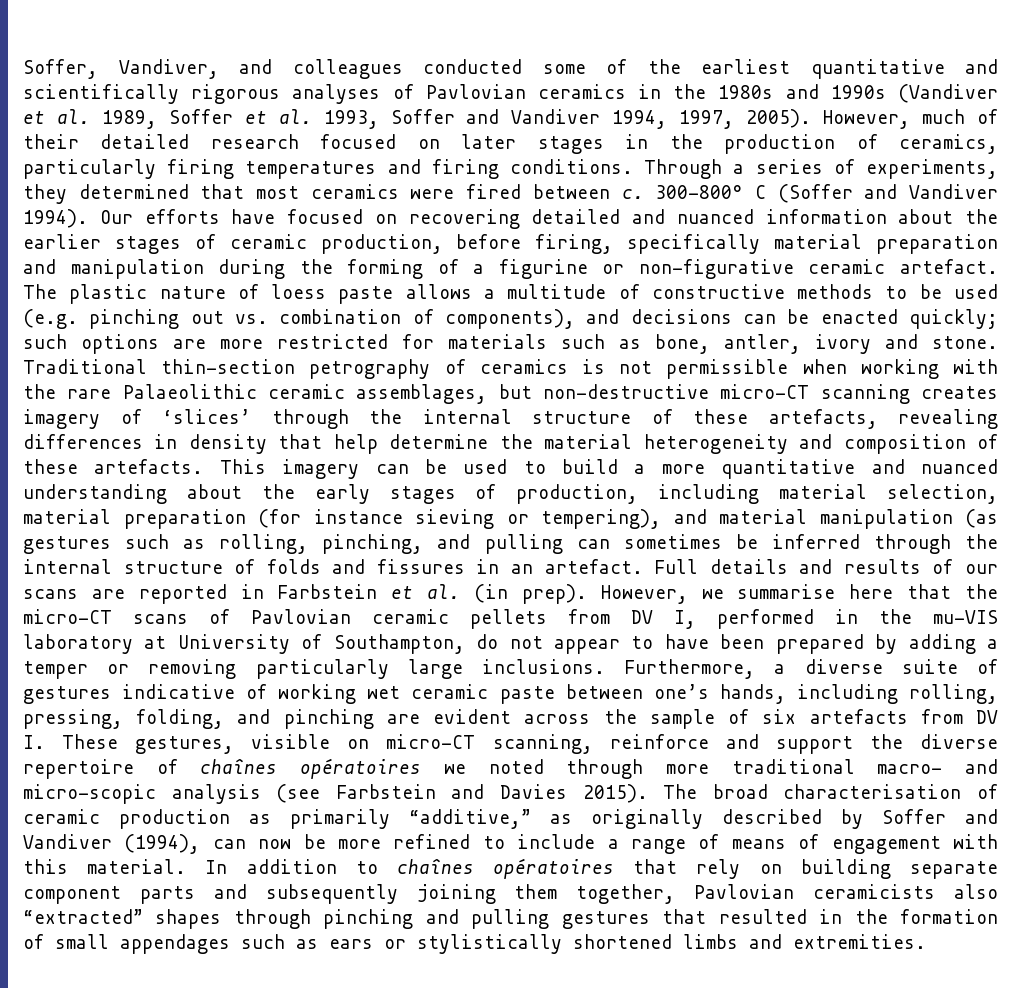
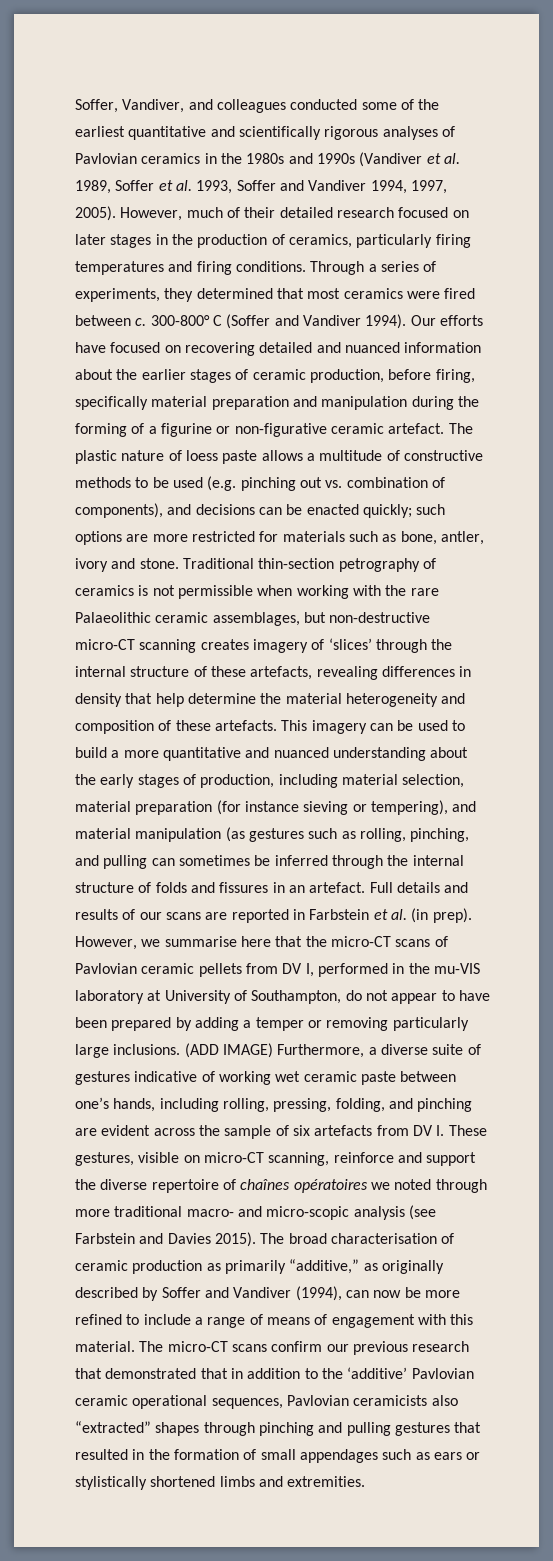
- Furthermore, a diverse suite of gestures indicative of working wet ceramic paste between one’s hands, including rolling, pressing, folding, and pinching are evident across the sample of six artefacts from DV I. These gestures, visible on micro-CT scanning, reinforce and support the diverse repertoire of chaînes opératoires we noted through more traditional macro- and micro-scopic analysis (see Farbstein and Davies 2015).
+ (ADD IMAGE) Furthermore, a diverse suite of gestures indicative of working wet ceramic paste between one’s hands, including rolling, pressing, folding, and pinching are evident across the sample of six artefacts from DV I. These gestures, visible on micro-CT scanning, reinforce and support the diverse repertoire of chaînes opératoires we noted through more traditional macro- and micro-scopic analysis (see Farbstein and Davies 2015).
- In addition to chaînes opératoires that rely on building separate component parts and subsequently joining them together, Pavlovian ceramicists also “extracted” shapes through pinching and pulling gestures that resulted in the formation of small appendages such as ears or stylistically shortened limbs and extremities.
+ The micro-CT scans confirm our previous research that demonstrated that in addition to the ‘additive’ Pavlovian ceramic operational sequences, Pavlovian ceramicists also “extracted” shapes through pinching and pulling gestures that resulted in the formation of small appendages such as ears or stylistically shortened limbs and extremities.

